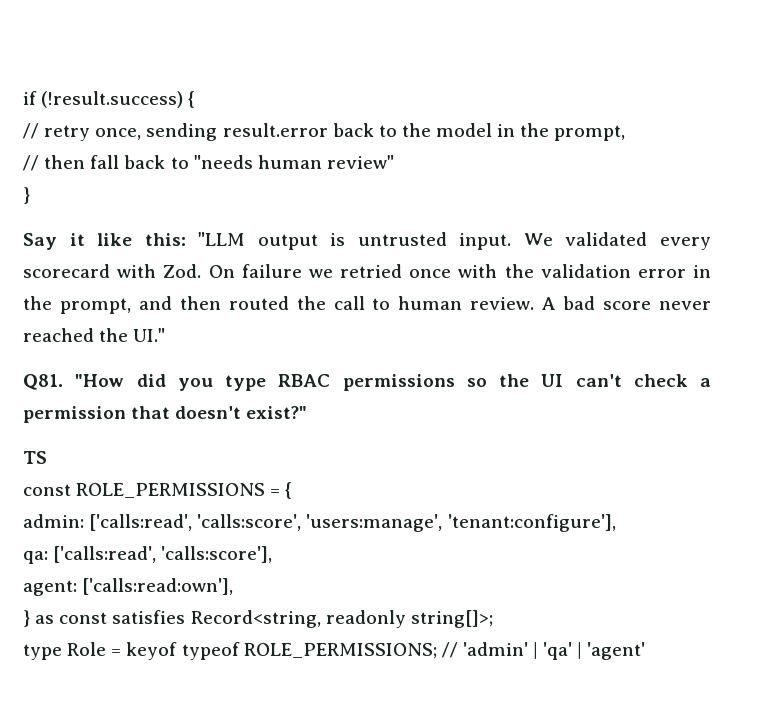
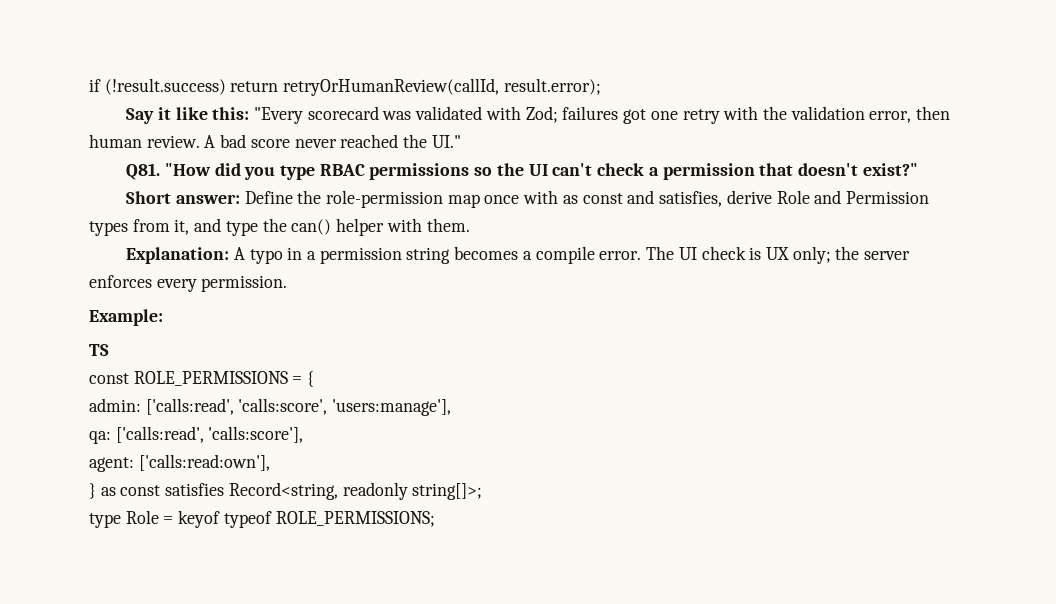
- if (!result.success) {
- // retry once, sending result.error back to the model in the prompt,
- // then fall back to "needs human review"
- }
- Say it like this: "LLM output is untrusted input. We validated every scorecard with Zod. On failure we retried once with the validation error in the prompt, and then routed the call to human review.
+ if (!result.success) return retryOrHumanReview(callId, result.error);
+ Say it like this: "Every scorecard was validated with Zod; failures got one retry with the validation error, then human review.
+ Short answer: Define the role-permission map once with as const and satisfies, derive Role and Permission types from it, and type the can() helper with them.
+ Explanation: A typo in a permission string becomes a compile error. The UI check is UX only; the server enforces every permission.
+ Example:
- admin: ['calls:read', 'calls:score', 'users:manage', 'tenant:configure'],
+ admin: ['calls:read', 'calls:score', 'users:manage'],
- type Role = keyof typeof ROLE_PERMISSIONS; // 'admin' | 'qa' | 'agent'
+ type Role = keyof typeof ROLE_PERMISSIONS;

